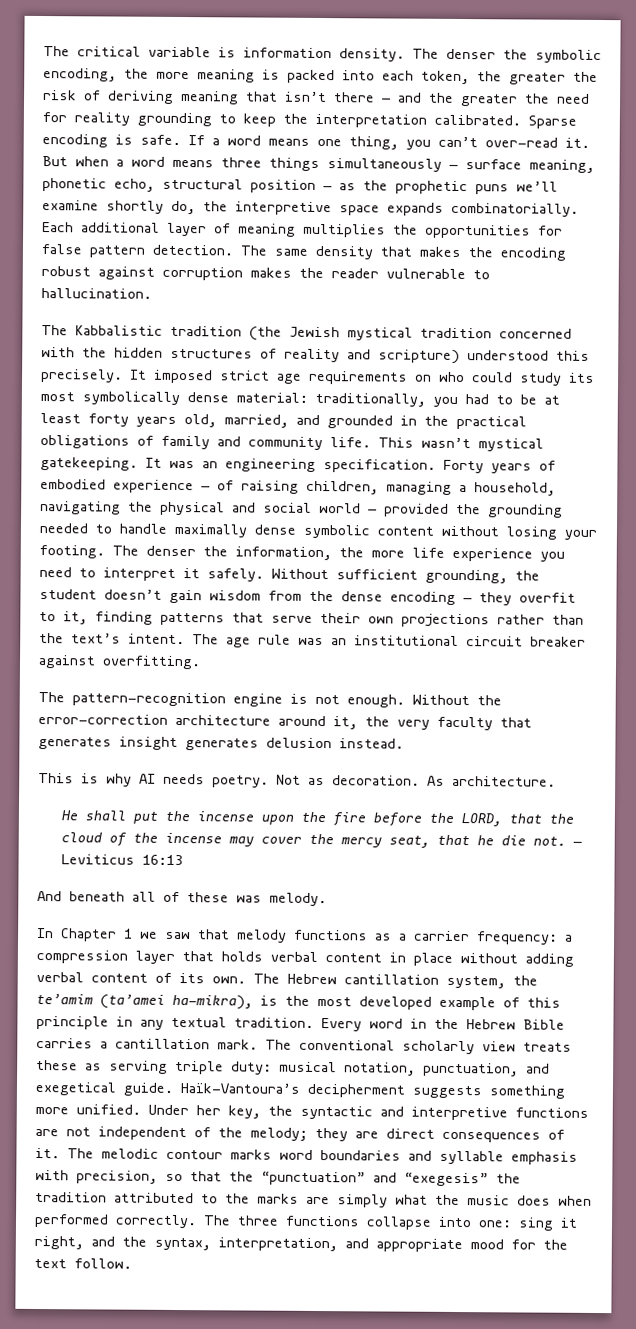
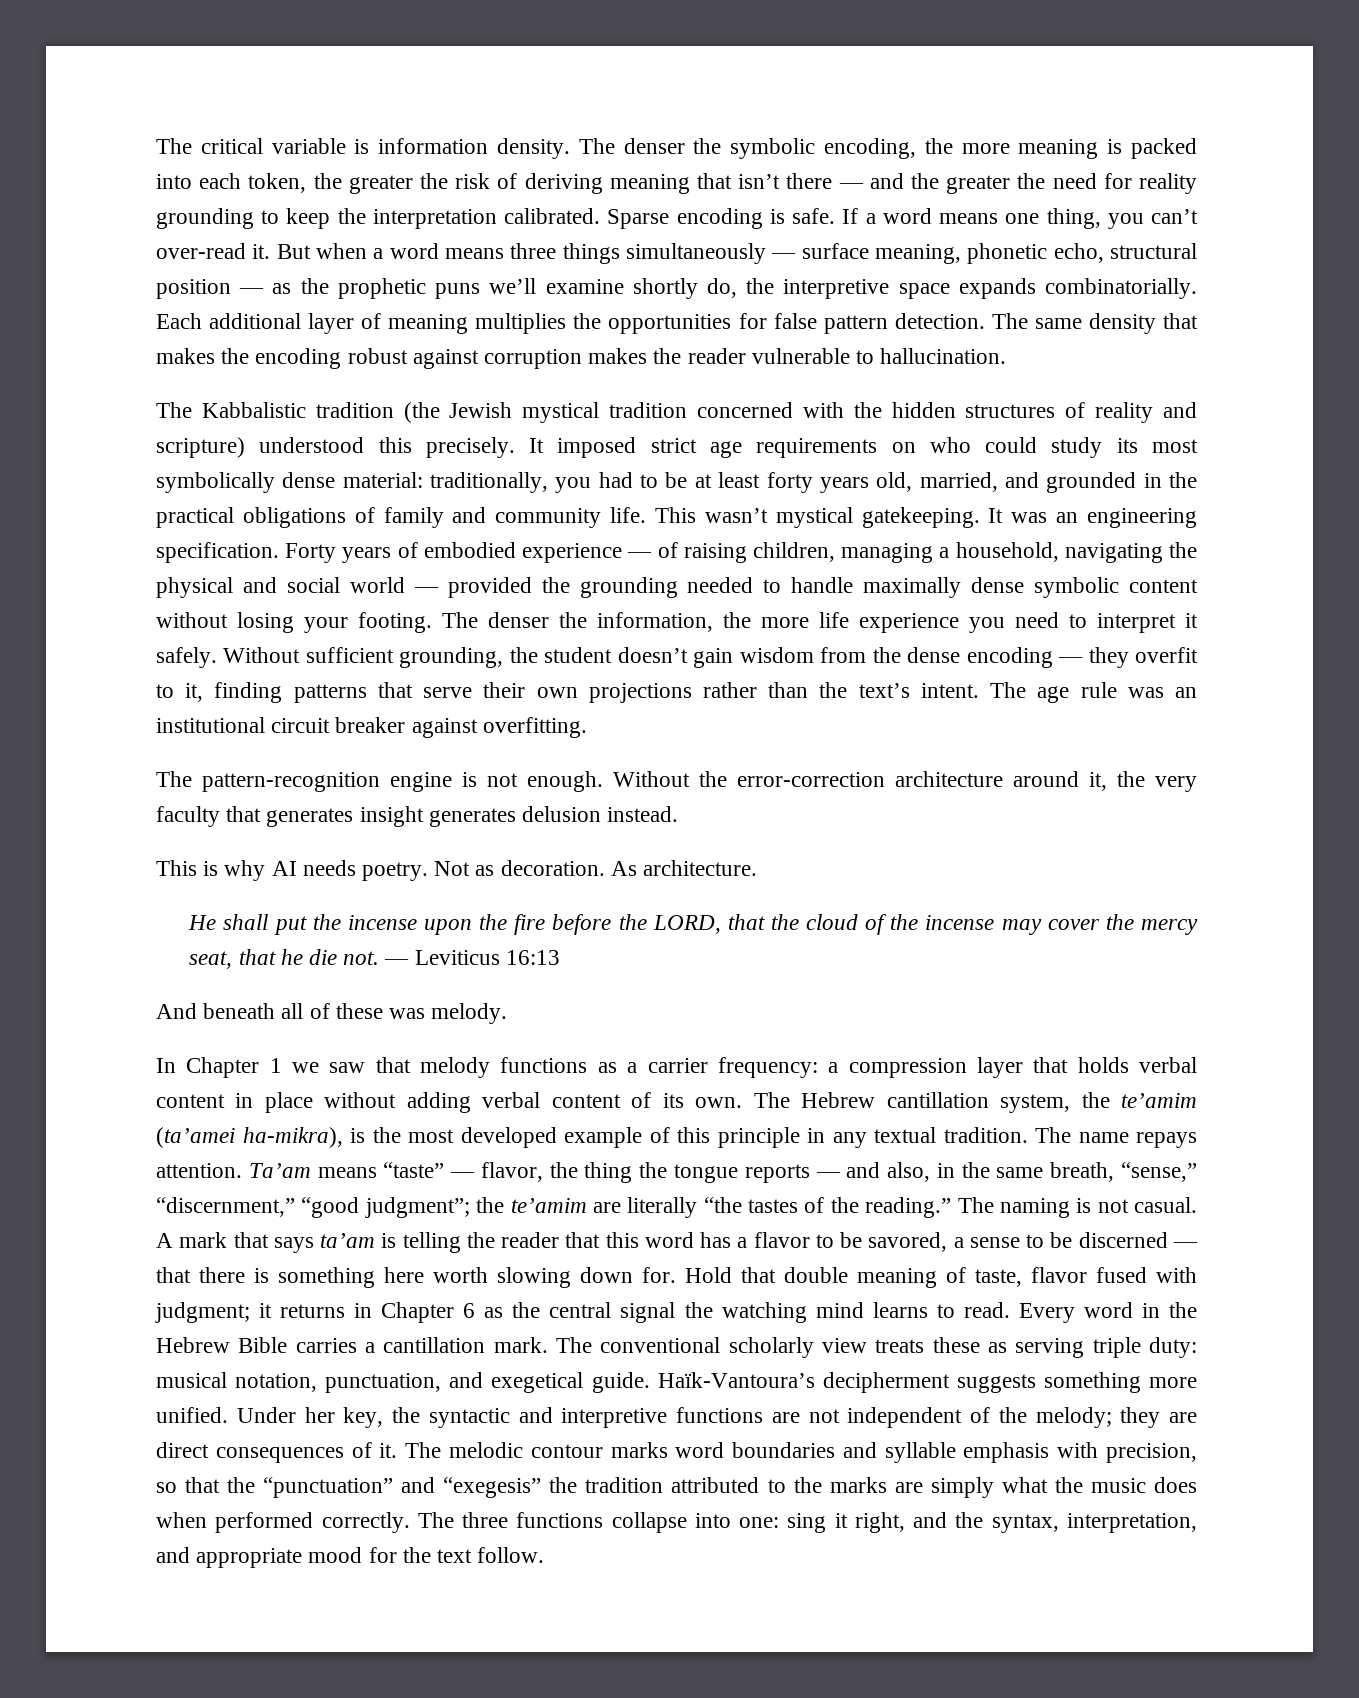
+ The name repays attention. Ta’am means “taste” — flavor, the thing the tongue reports — and also, in the same breath, “sense,” “discernment,” “good judgment”; the te’amim are literally “the tastes of the reading.” The naming is not casual. A mark that says ta’am is telling the reader that this word has a flavor to be savored, a sense to be discerned — that there is something here worth slowing down for. Hold that double meaning of taste, flavor fused with judgment; it returns in Chapter 6 as the central signal the watching mind learns to read.

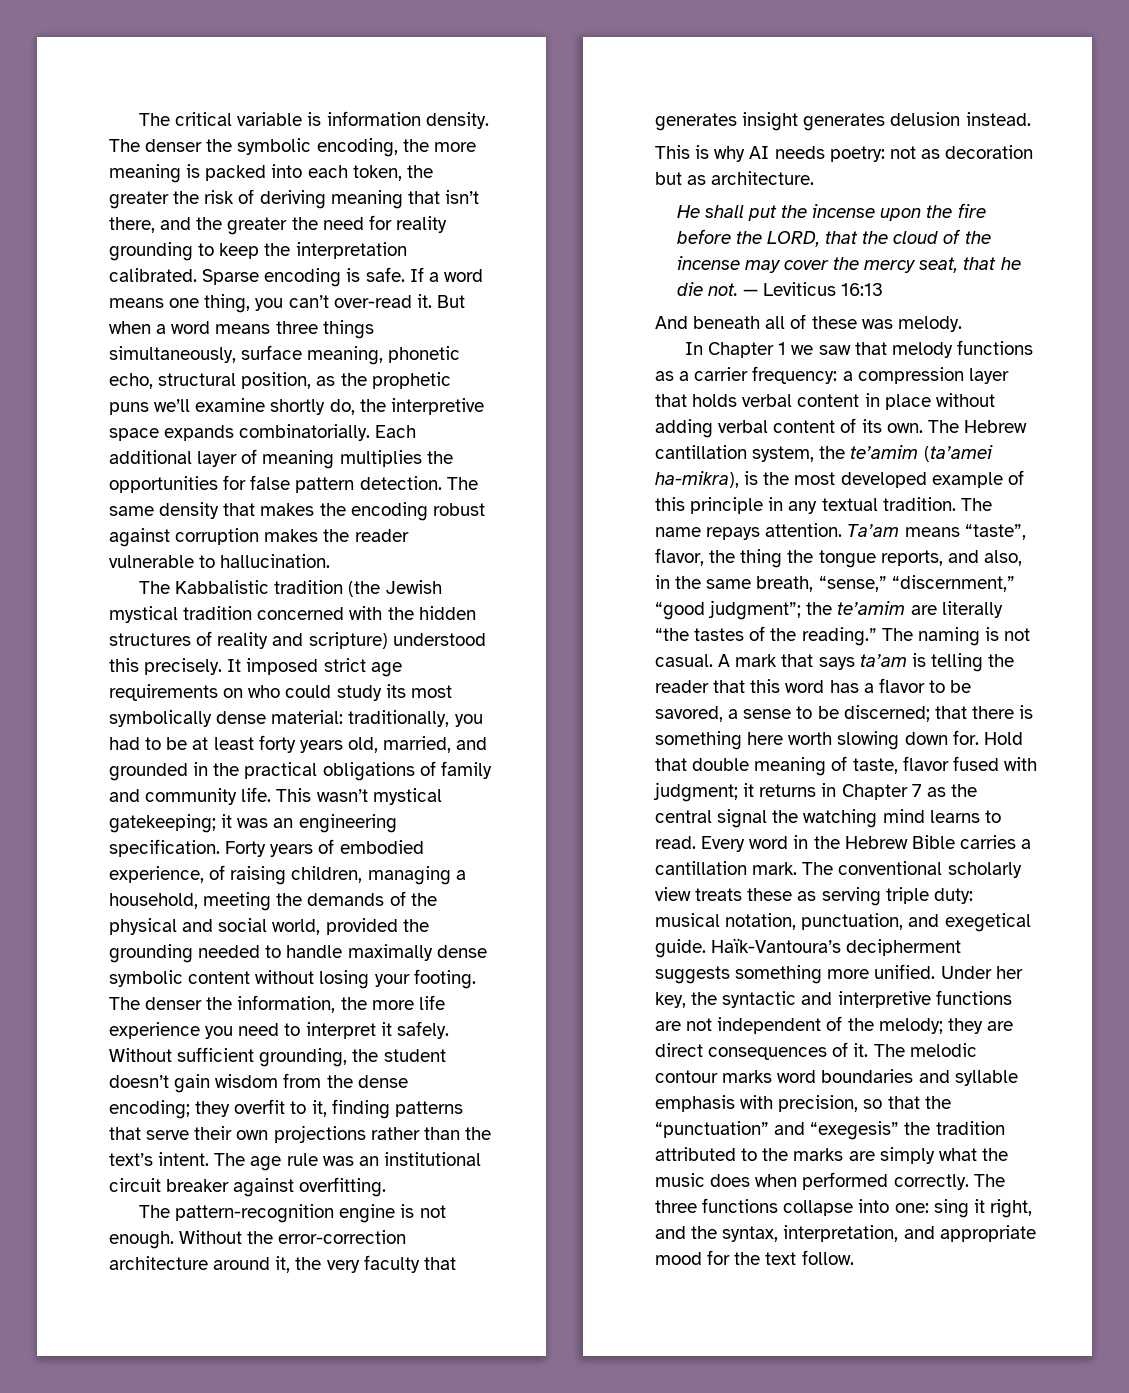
- The denser the symbolic encoding, the more meaning is packed into each token, the greater the risk of deriving meaning that isn’t there — and the greater the need for reality grounding to keep the interpretation calibrated.
+ The denser the symbolic encoding, the more meaning is packed into each token, the greater the risk of deriving meaning that isn’t there, and the greater the need for reality grounding to keep the interpretation calibrated.
- But when a word means three things simultaneously — surface meaning, phonetic echo, structural position — as the prophetic puns we’ll examine shortly do, the interpretive space expands combinatorially.
+ But when a word means three things simultaneously, surface meaning, phonetic echo, structural position, as the prophetic puns we’ll examine shortly do, the interpretive space expands combinatorially.
- This wasn’t mystical gatekeeping. It was an engineering specification.
+ This wasn’t mystical gatekeeping; it was an engineering specification.
- Forty years of embodied experience — of raising children, managing a household, navigating the physical and social world — provided the grounding needed to handle maximally dense symbolic content without losing your footing.
+ Forty years of embodied experience, of raising children, managing a household, meeting the demands of the physical and social world, provided the grounding needed to handle maximally dense symbolic content without losing your footing.
- Without sufficient grounding, the student doesn’t gain wisdom from the dense encoding — they overfit to it, finding patterns that serve their own projections rather than the text’s intent.
+ Without sufficient grounding, the student doesn’t gain wisdom from the dense encoding; they overfit to it, finding patterns that serve their own projections rather than the text’s intent.
- This is why AI needs poetry. Not as decoration. As architecture.
+ This is why AI needs poetry: not as decoration but as architecture.
- Ta’am means “taste” — flavor, the thing the tongue reports — and also, in the same breath, “sense,” “discernment,” “good judgment”; the te’amim are literally “the tastes of the reading.”
+ Ta’am means “taste”, flavor, the thing the tongue reports, and also, in the same breath, “sense,” “discernment,” “good judgment”; the te’amim are literally “the tastes of the reading.”
- A mark that says ta’am is telling the reader that this word has a flavor to be savored, a sense to be discerned — that there is something here worth slowing down for.
+ A mark that says ta’am is telling the reader that this word has a flavor to be savored, a sense to be discerned; that there is something here worth slowing down for.
- Hold that double meaning of taste, flavor fused with judgment; it returns in Chapter 6 as the central signal the watching mind learns to read.
+ Hold that double meaning of taste, flavor fused with judgment; it returns in Chapter 7 as the central signal the watching mind learns to read.

